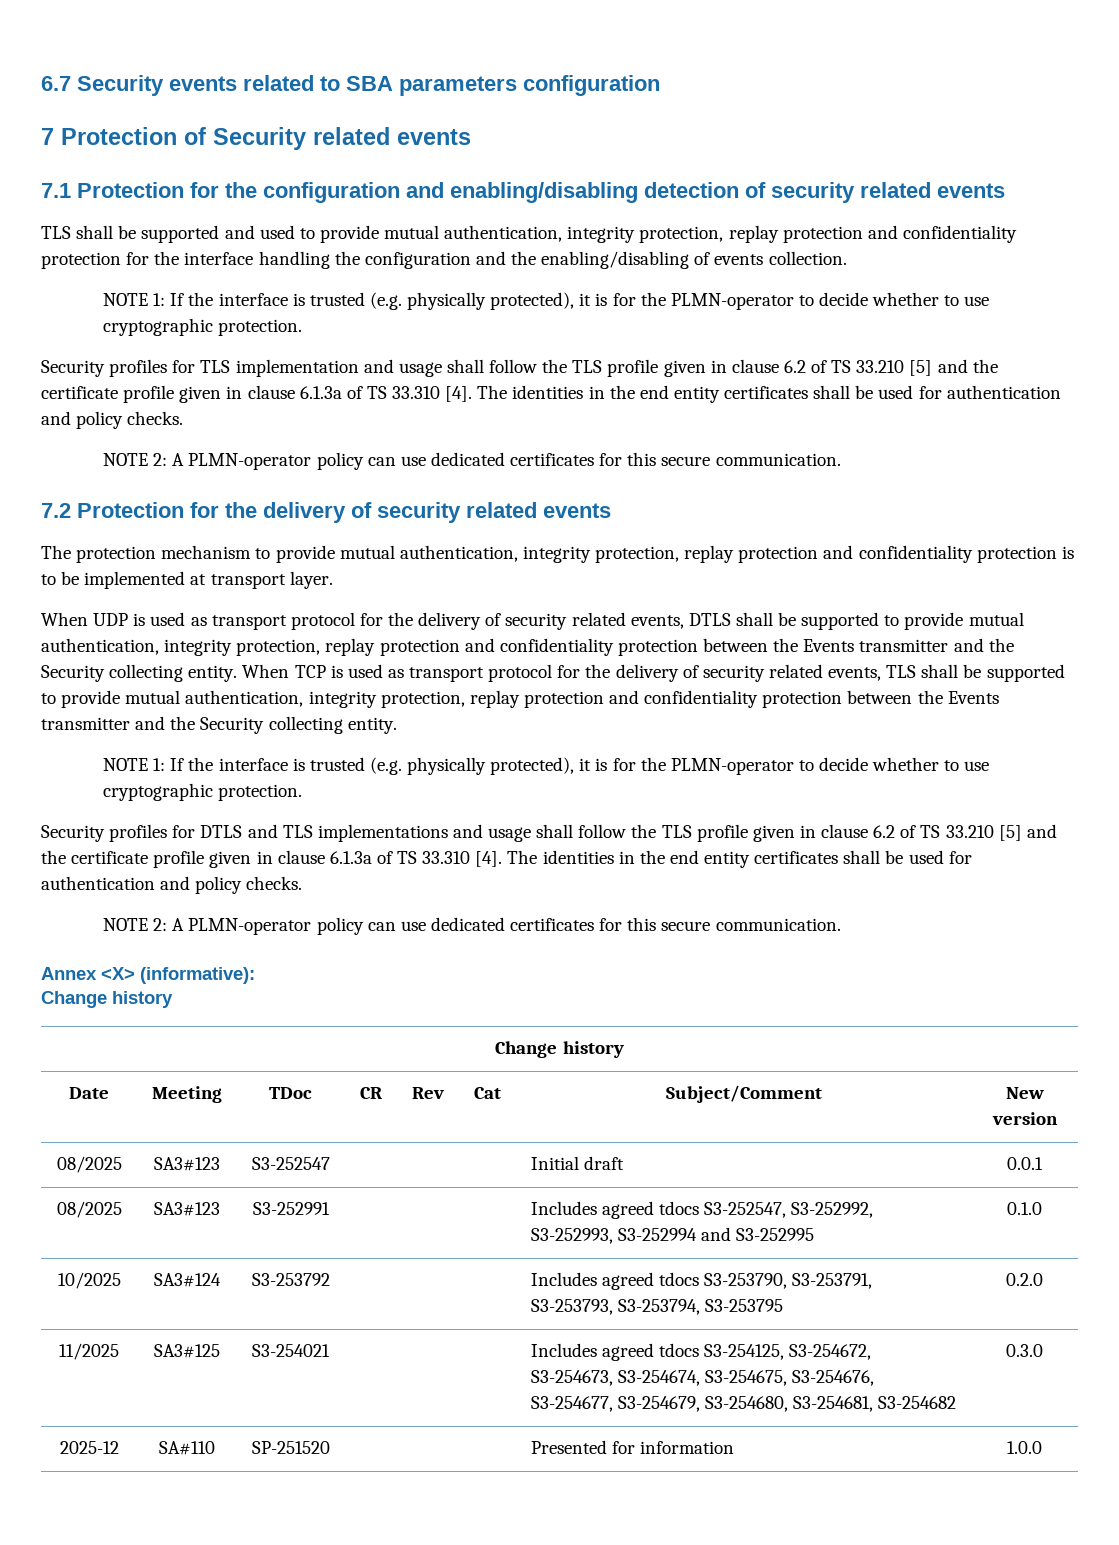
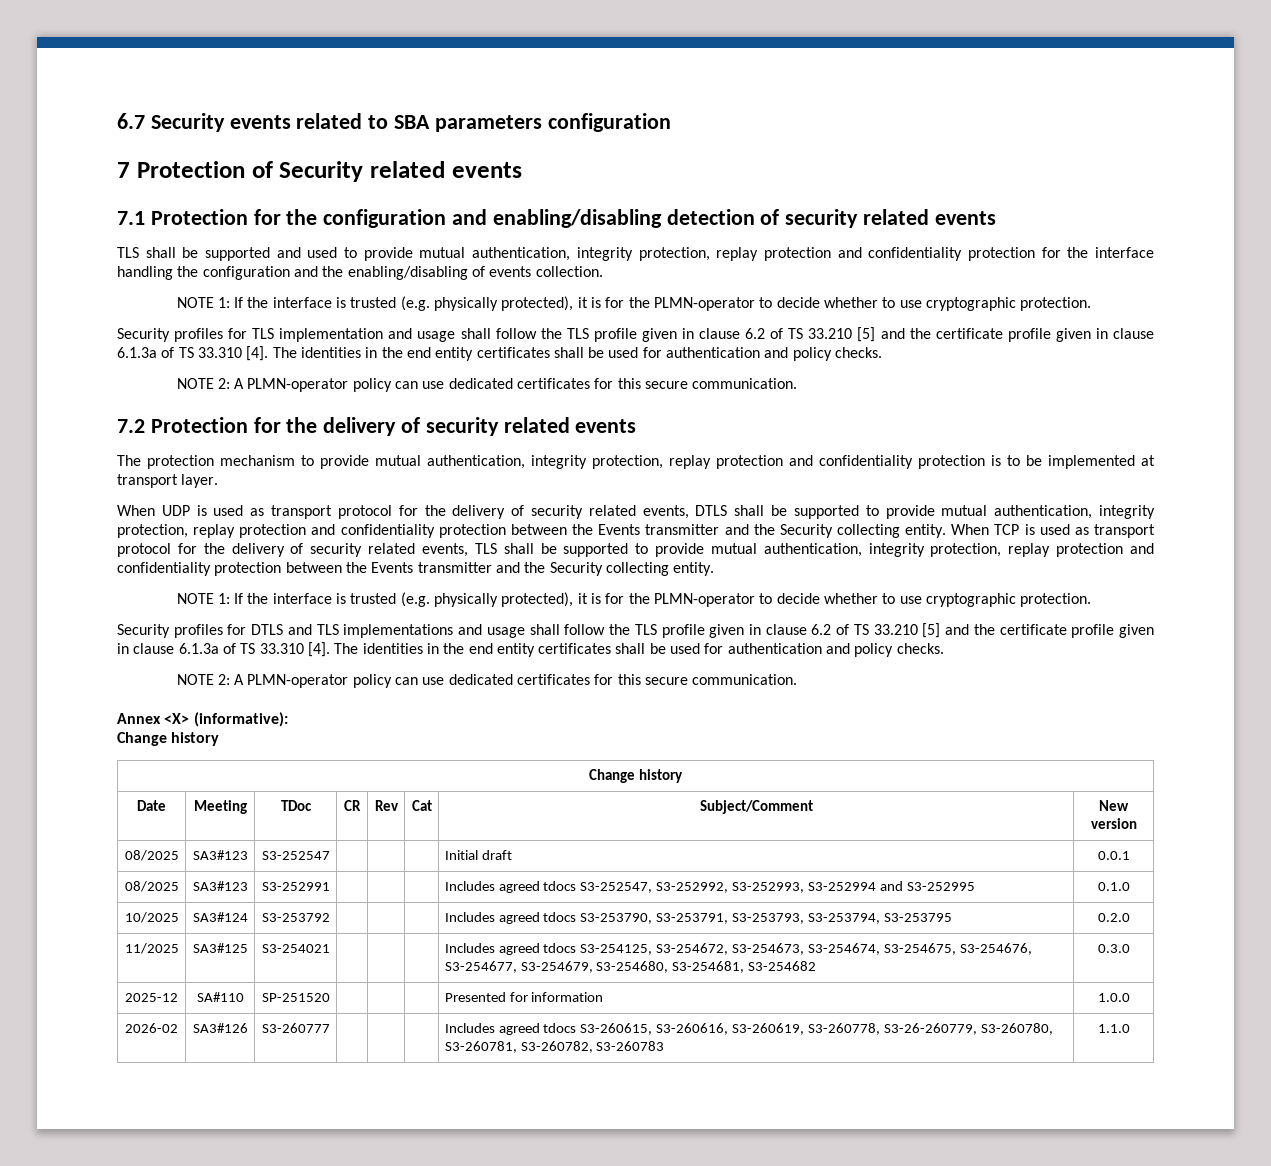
+ 2026-02 | SA3#126 | S3-260777 | | | | Includes agreed tdocs S3-260615, S3-260616, S3-260619, S3-260778, S3-26-260779, S3-260780, S3-260781, S3-260782, S3-260783 | 1.1.0

